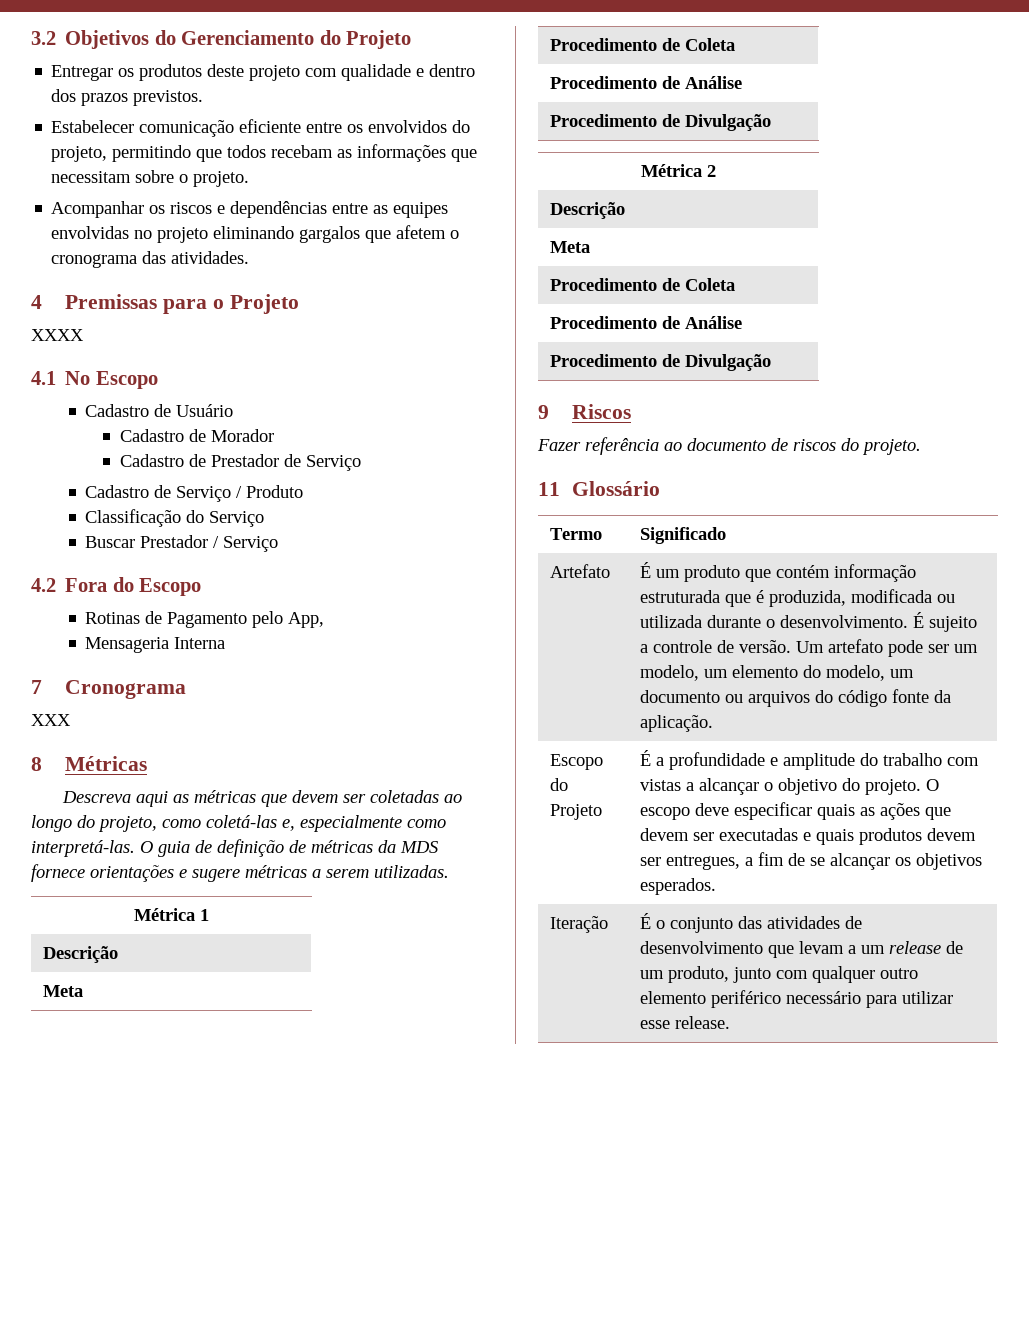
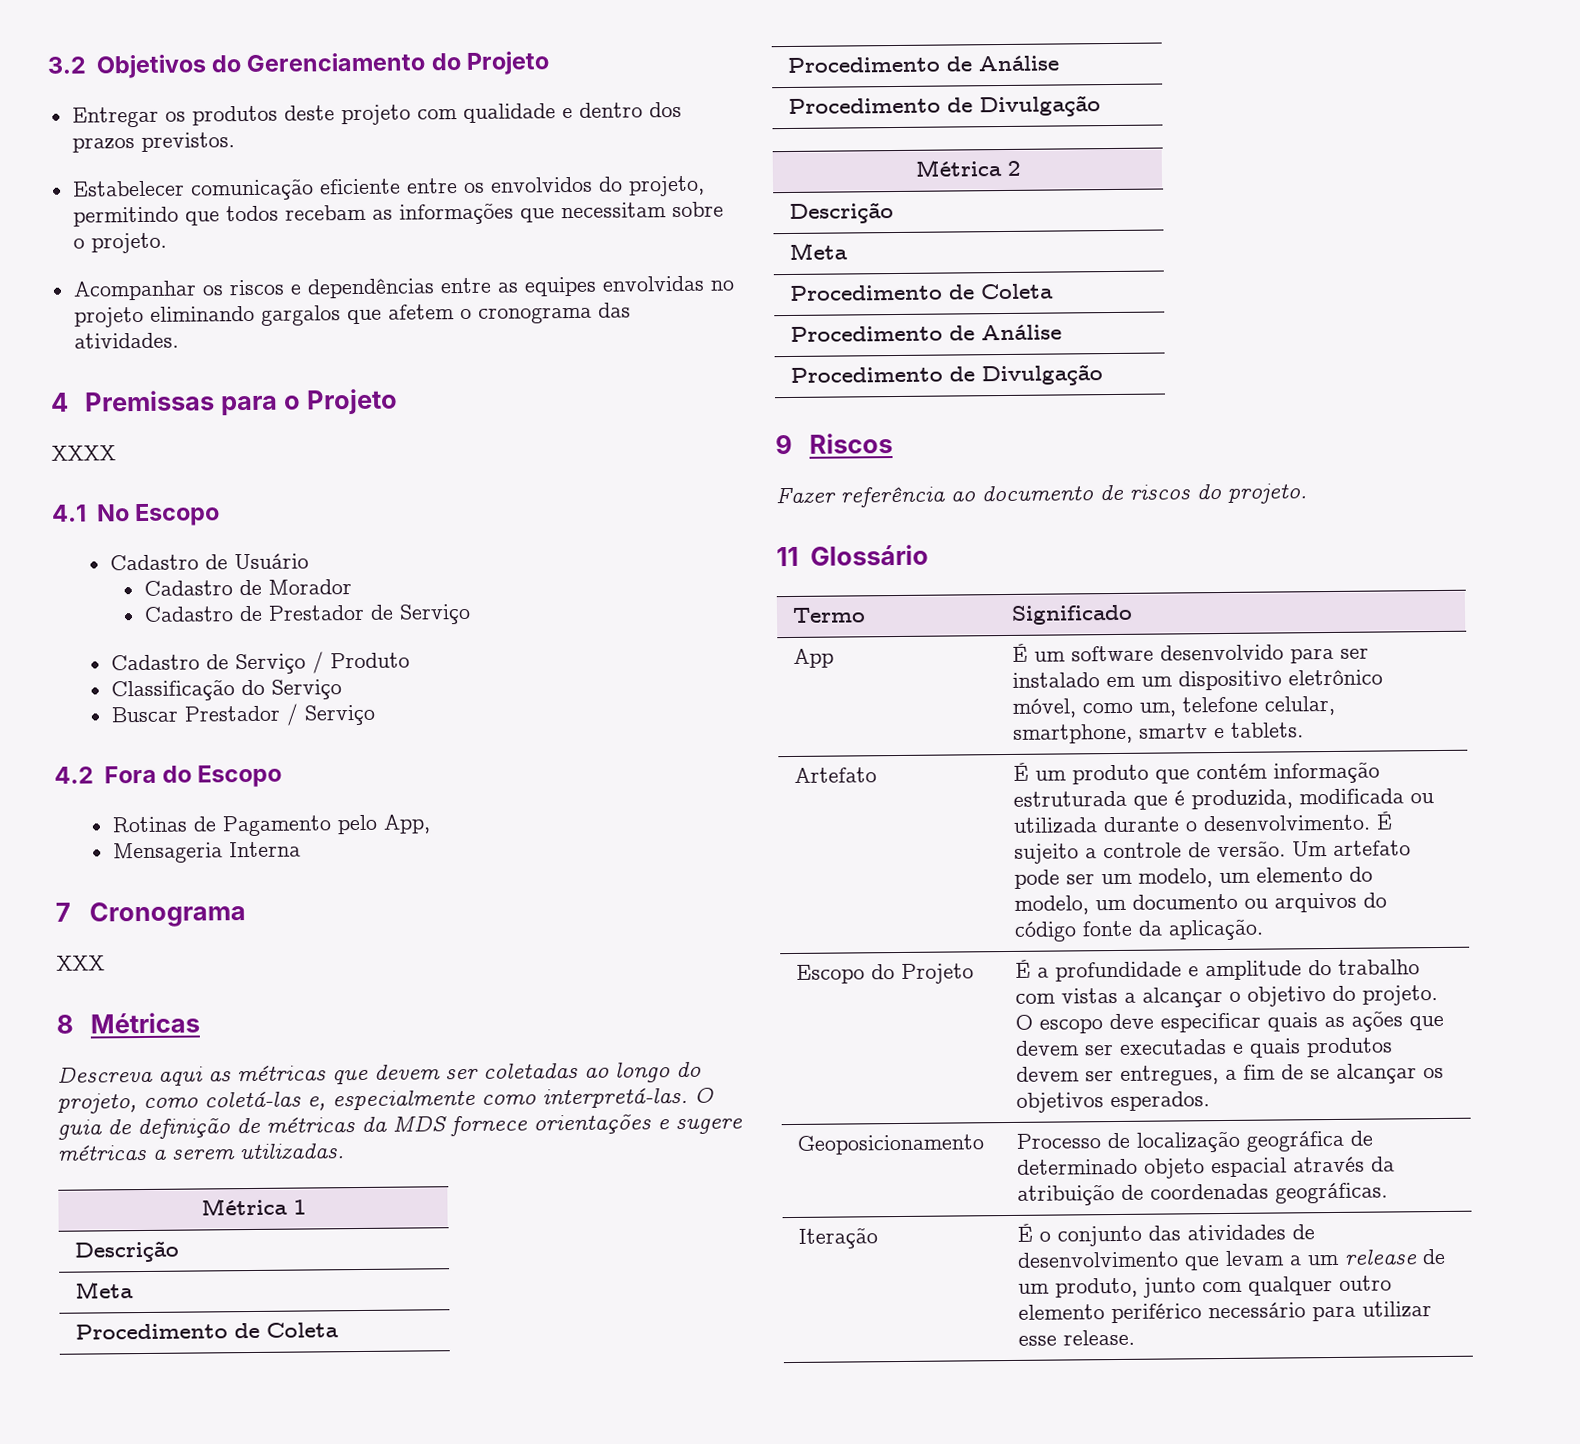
+ App | É um software desenvolvido para ser instalado em um dispositivo eletrônico móvel, como um, telefone celular, smartphone, smartv e tablets.
+ Geoposicionamento | Processo de localização geográfica de determinado objeto espacial através da atribuição de coordenadas geográficas.

